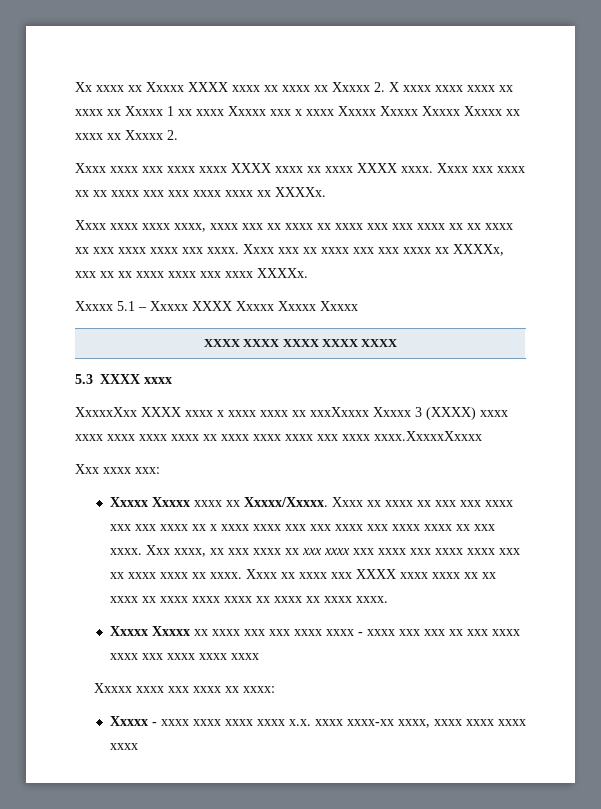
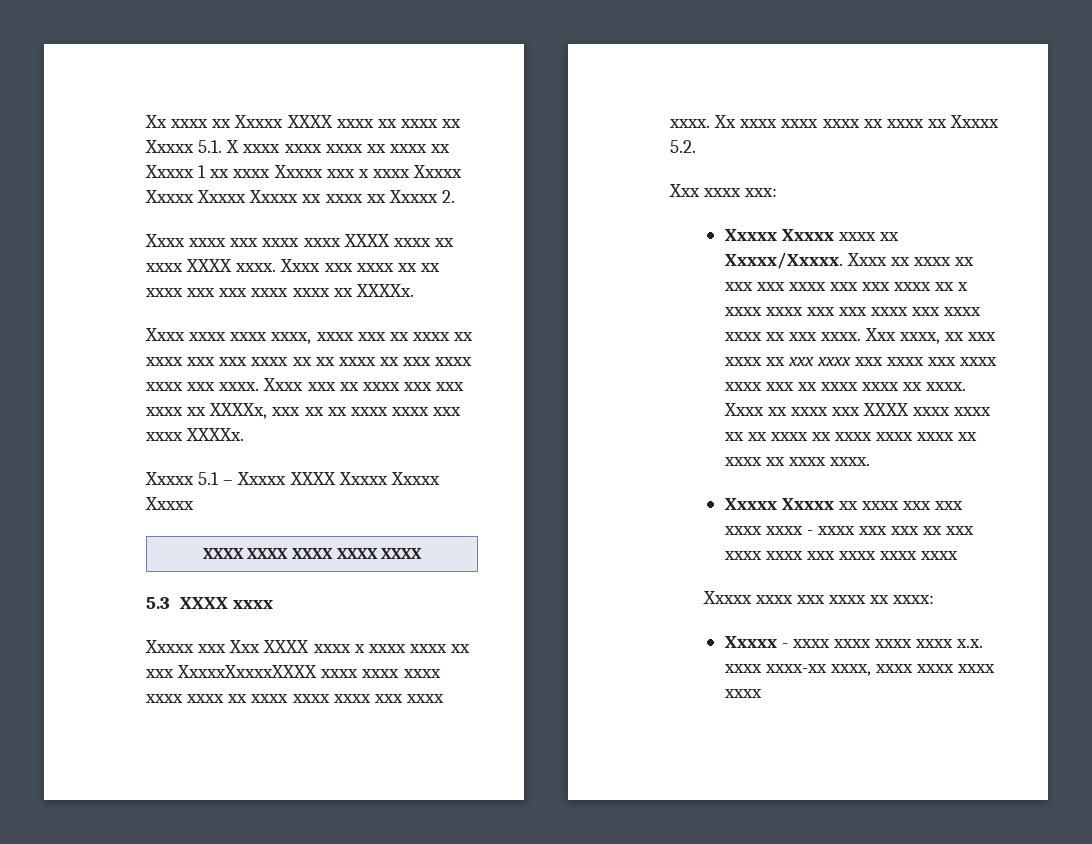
- Xx xxxx xx Xxxxx XXXX xxxx xx xxxx xx Xxxxx 2. X xxxx xxxx xxxx xx xxxx xx Xxxxx 1 xx xxxx Xxxxx xxx x xxxx Xxxxx Xxxxx Xxxxx Xxxxx xx xxxx xx Xxxxx 2.
+ Xx xxxx xx Xxxxx XXXX xxxx xx xxxx xx Xxxxx 5.1. X xxxx xxxx xxxx xx xxxx xx Xxxxx 1 xx xxxx Xxxxx xxx x xxxx Xxxxx Xxxxx Xxxxx Xxxxx xx xxxx xx Xxxxx 2.
- XxxxxXxx XXXX xxxx x xxxx xxxx xx xxxXxxxx Xxxxx 3 (XXXX) xxxx xxxx xxxx xxxx xxxx xx xxxx xxxx xxxx xxx xxxx xxxx.XxxxxXxxxx
+ Xxxxx xxx Xxx XXXX xxxx x xxxx xxxx xx xxx XxxxxXxxxxXXXX xxxx xxxx xxxx xxxx xxxx xx xxxx xxxx xxxx xxx xxxx xxxx. Xx xxxx xxxx xxxx xx xxxx xx Xxxxx 5.2.

